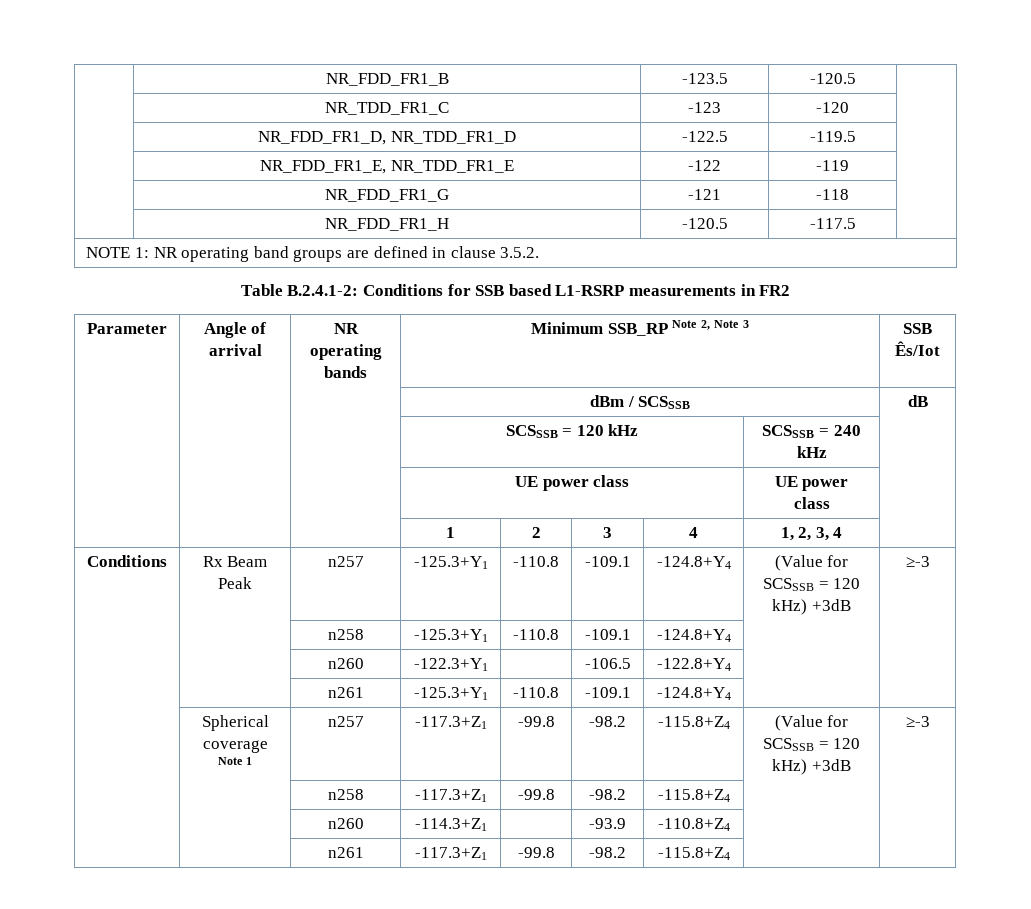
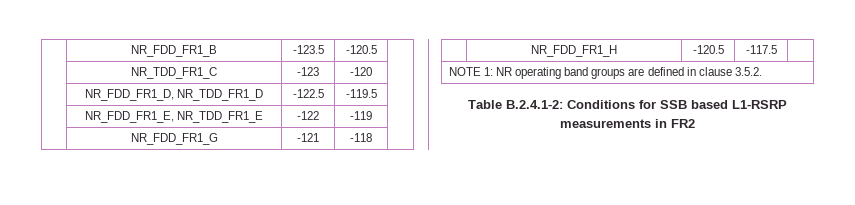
- Parameter | Angle of arrival | NR operating bands | Minimum SSB_RP Note 2, Note 3 | SSB Ês/Iot
- | | | dBm / SCSSSB | dB
- | | | SCSSSB = 120 kHz | SCSSSB = 240 kHz |
- | | | UE power class | UE power class |
- | | | 1 | 2 | 3 | 4 | 1, 2, 3, 4 |
- Conditions | Rx Beam Peak | n257 | -125.3+Y1 | -110.8 | -109.1 | -124.8+Y4 | (Value for SCSSSB = 120 kHz) +3dB | ≥-3
- | | n258 | -125.3+Y1 | -110.8 | -109.1 | -124.8+Y4 | |
- | | n260 | -122.3+Y1 | | -106.5 | -122.8+Y4 | |
- | | n261 | -125.3+Y1 | -110.8 | -109.1 | -124.8+Y4 | |
- | Spherical coverage Note 1 | n257 | -117.3+Z1 | -99.8 | -98.2 | -115.8+Z4 | (Value for SCSSSB = 120 kHz) +3dB | ≥-3
- | | n258 | -117.3+Z1 | -99.8 | -98.2 | -115.8+Z4 | |
- | | n260 | -114.3+Z1 | | -93.9 | -110.8+Z4 | |
- | | n261 | -117.3+Z1 | -99.8 | -98.2 | -115.8+Z4 | |

